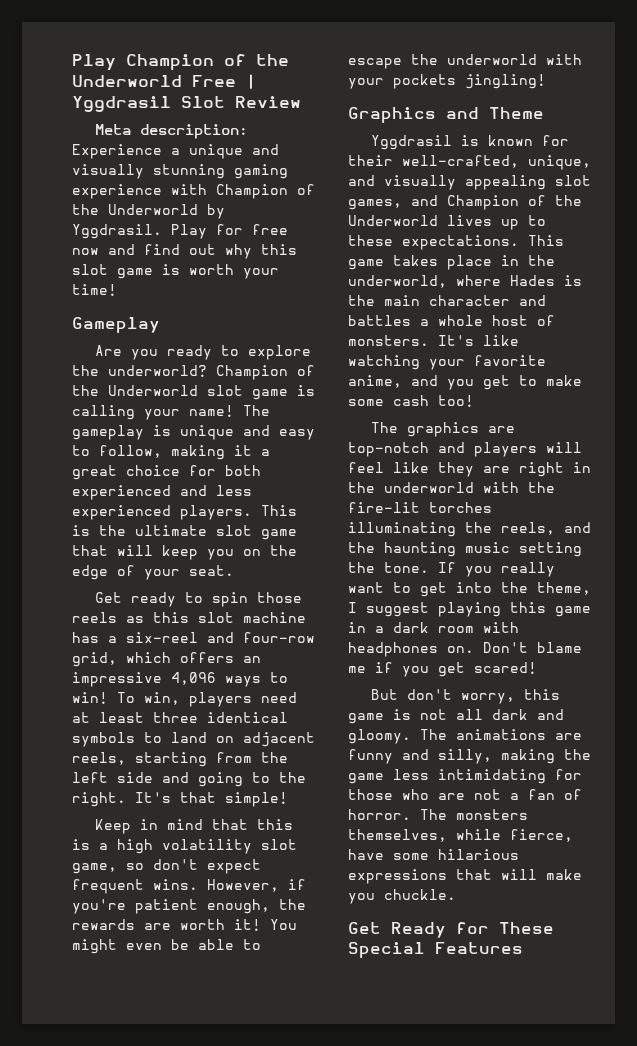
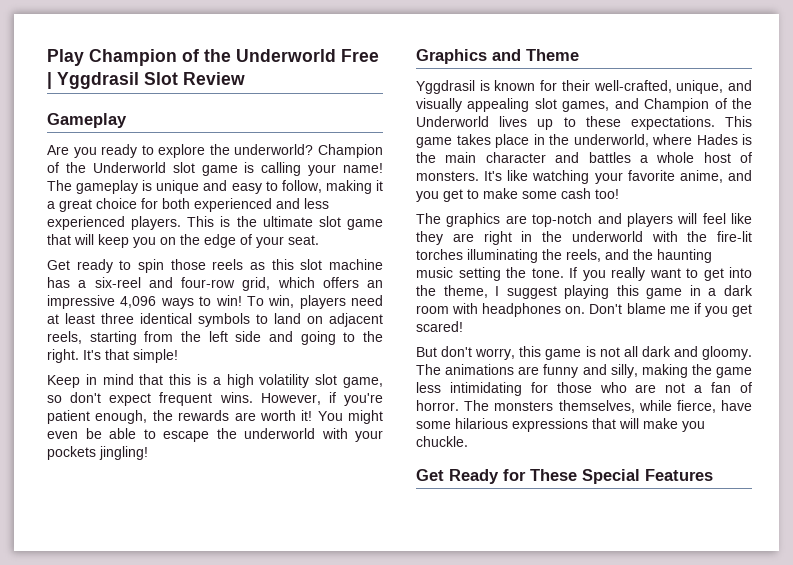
- Meta description: Experience a unique and visually stunning gaming experience with Champion of the Underworld by Yggdrasil. Play for free now and find out why this slot game is worth your time!

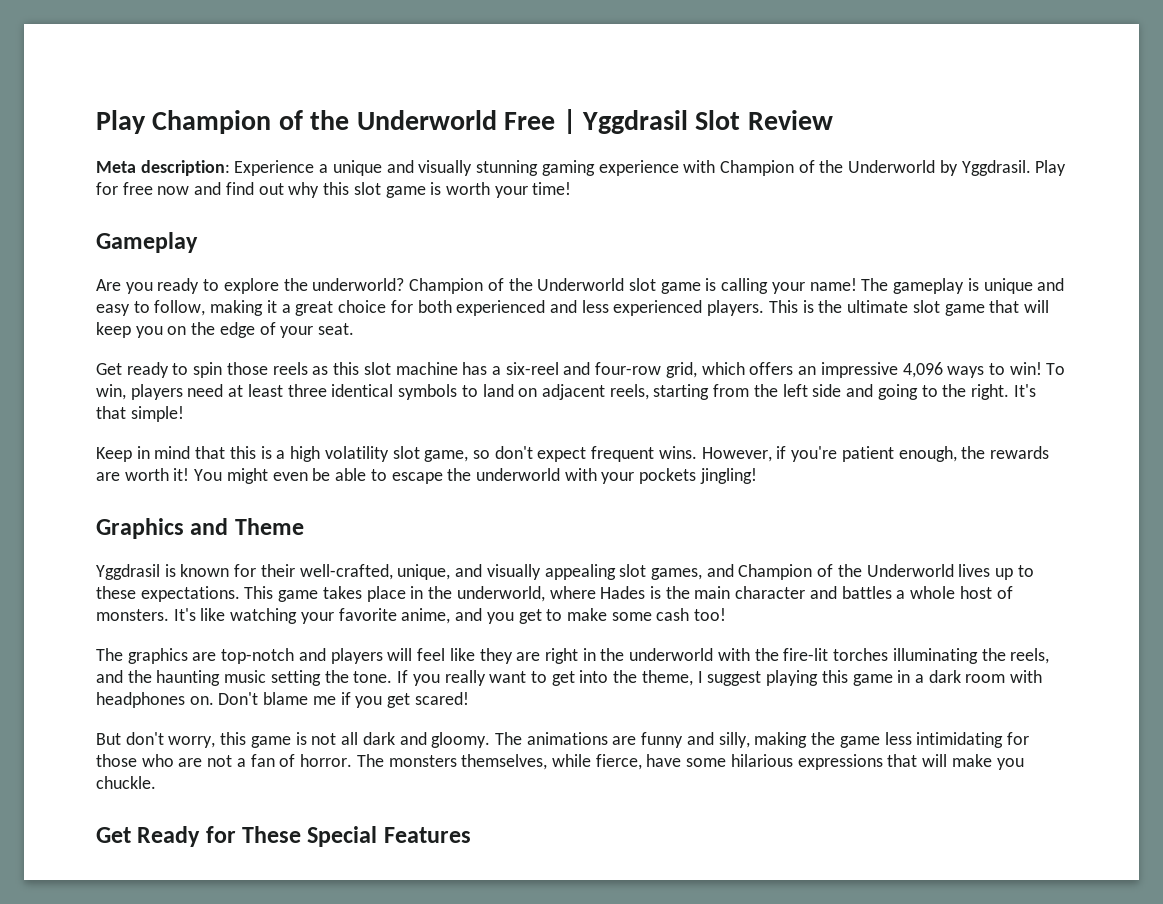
+ Meta description: Experience a unique and visually stunning gaming experience with Champion of the Underworld by Yggdrasil. Play for free now and find out why this slot game is worth your time!

